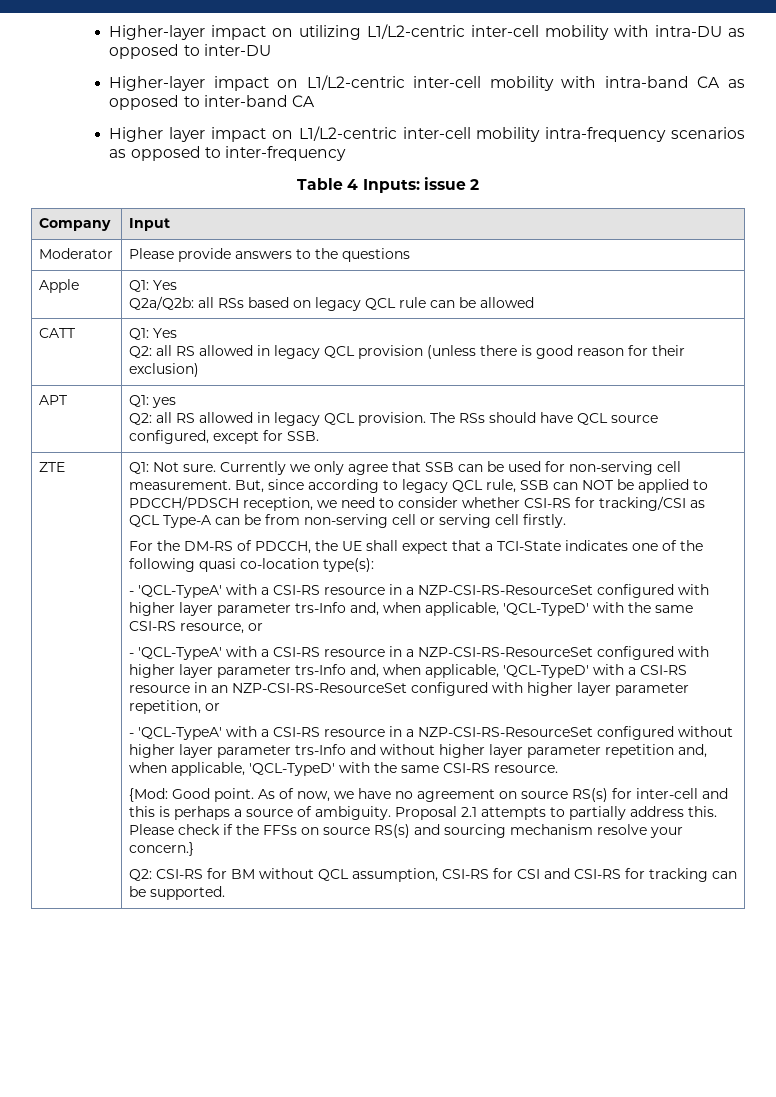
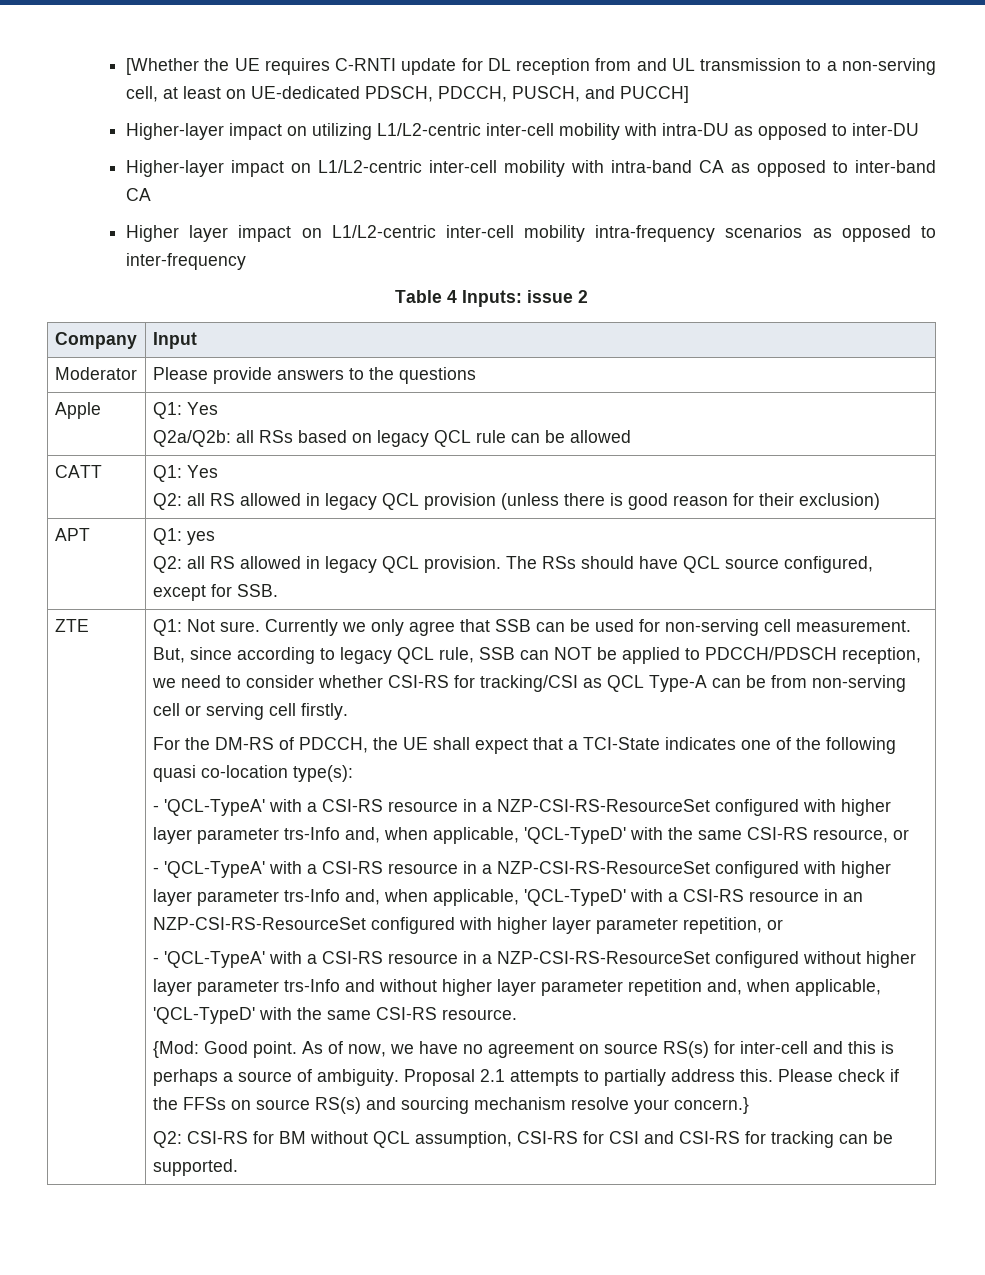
+ [Whether the UE requires C-RNTI update for DL reception from and UL transmission to a non-serving cell, at least on UE-dedicated PDSCH, PDCCH, PUSCH, and PUCCH]

